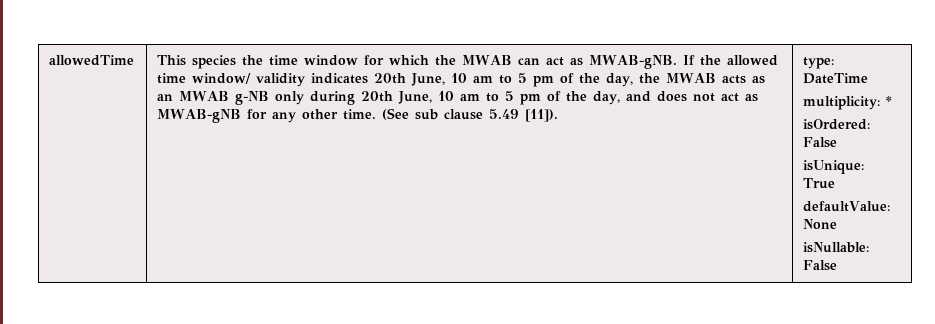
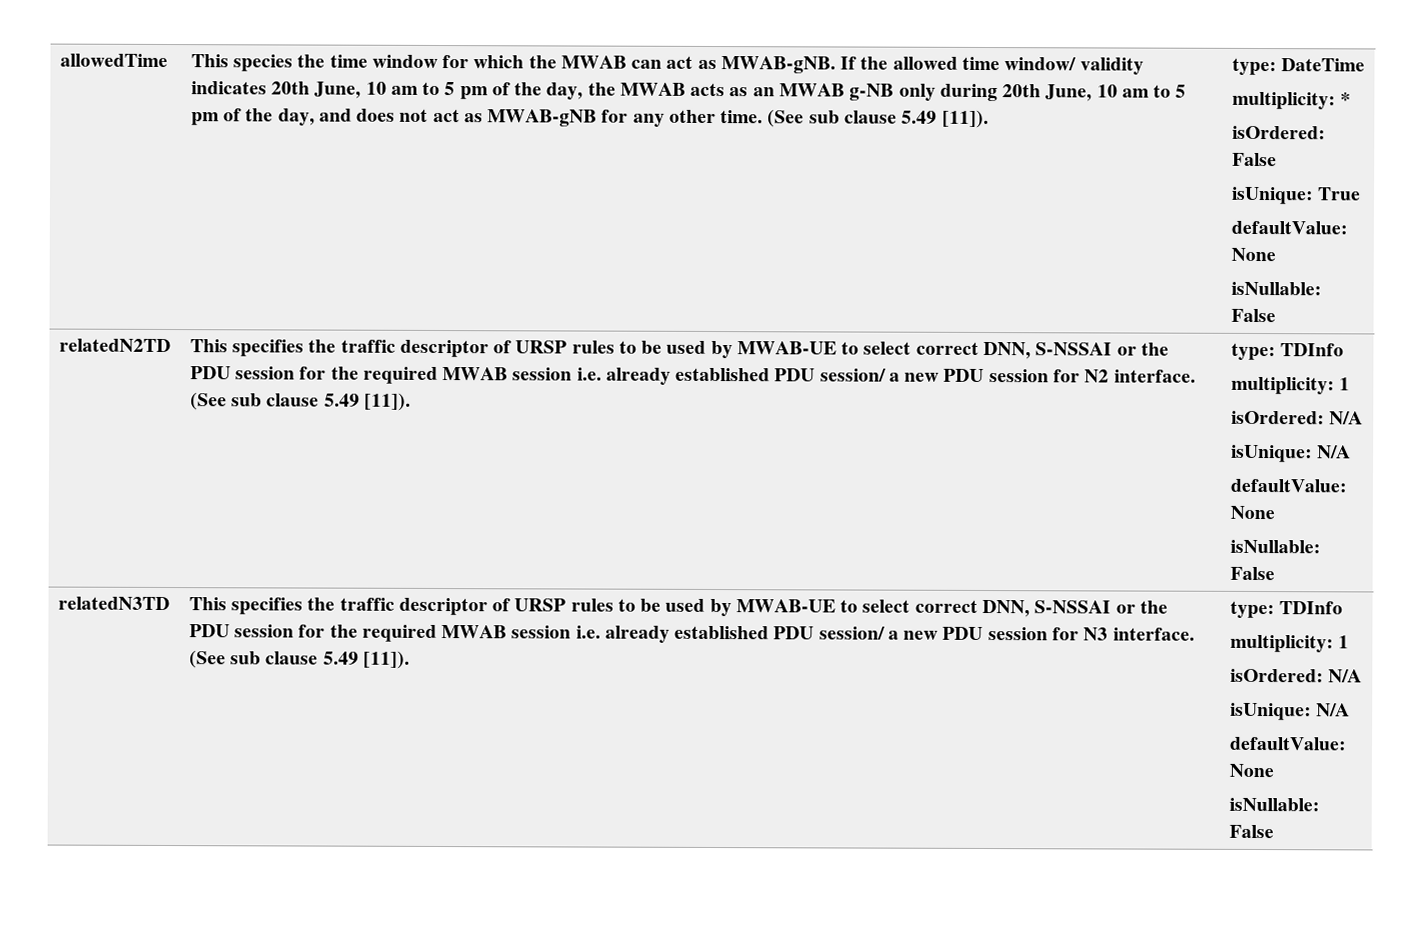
+ relatedN2TD | This specifies the traffic descriptor of URSP rules to be used by MWAB-UE to select correct DNN, S-NSSAI or the PDU session for the required MWAB session i.e. already established PDU session/ a new PDU session for N2 interface. (See sub clause 5.49 [11]). | type: TDInfo
+ multiplicity: 1
+ isOrdered: N/A
+ isUnique: N/A
+ defaultValue: None
+ isNullable: False
+ relatedN3TD | This specifies the traffic descriptor of URSP rules to be used by MWAB-UE to select correct DNN, S-NSSAI or the PDU session for the required MWAB session i.e. already established PDU session/ a new PDU session for N3 interface. (See sub clause 5.49 [11]). | type: TDInfo
+ multiplicity: 1
+ isOrdered: N/A
+ isUnique: N/A
+ defaultValue: None
+ isNullable: False

